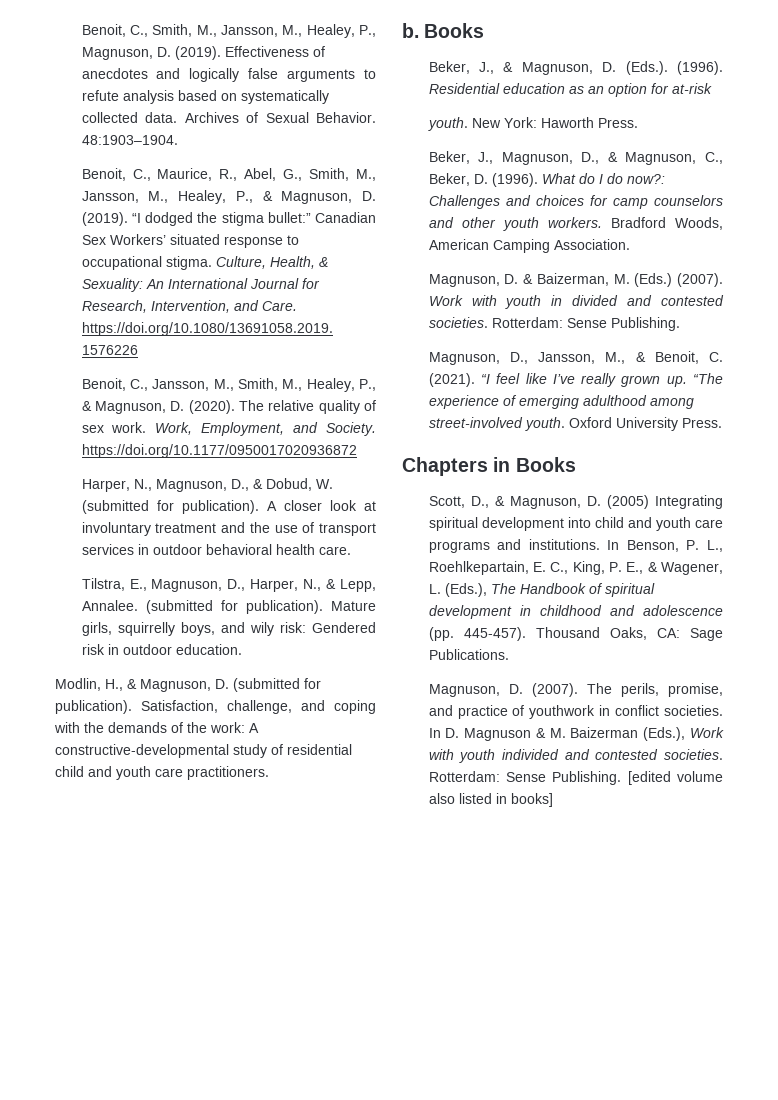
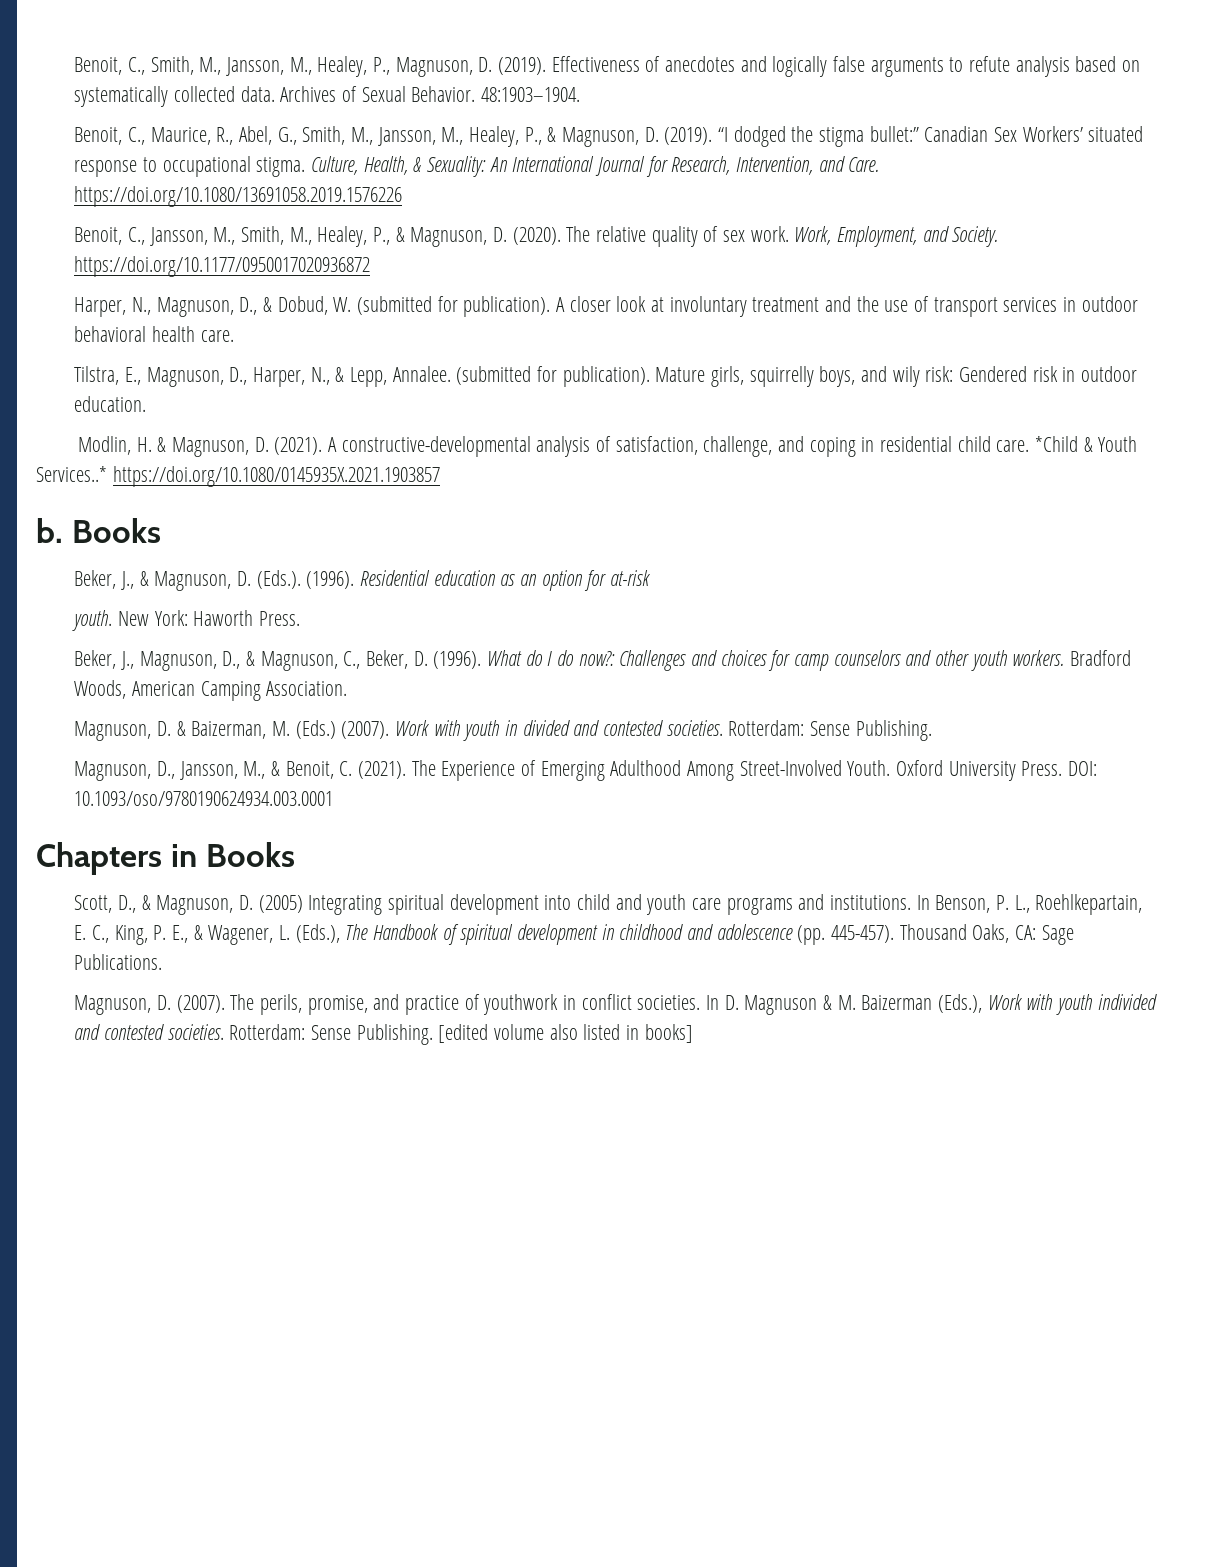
- Modlin, H., & Magnuson, D. (submitted for publication). Satisfaction, challenge, and coping with the demands of the work: A constructive-developmental study of residential child and youth care practitioners.
+ Modlin, H. & Magnuson, D. (2021). A constructive-developmental analysis of satisfaction, challenge, and coping in residential child care. *Child & Youth Services..* https://doi.org/10.1080/0145935X.2021.1903857
- “I feel like I’ve really grown up. “The experience of emerging adulthood among street-involved youth.
+ The Experience of Emerging Adulthood Among Street-Involved Youth.
+ DOI: 10.1093/oso/9780190624934.003.0001

